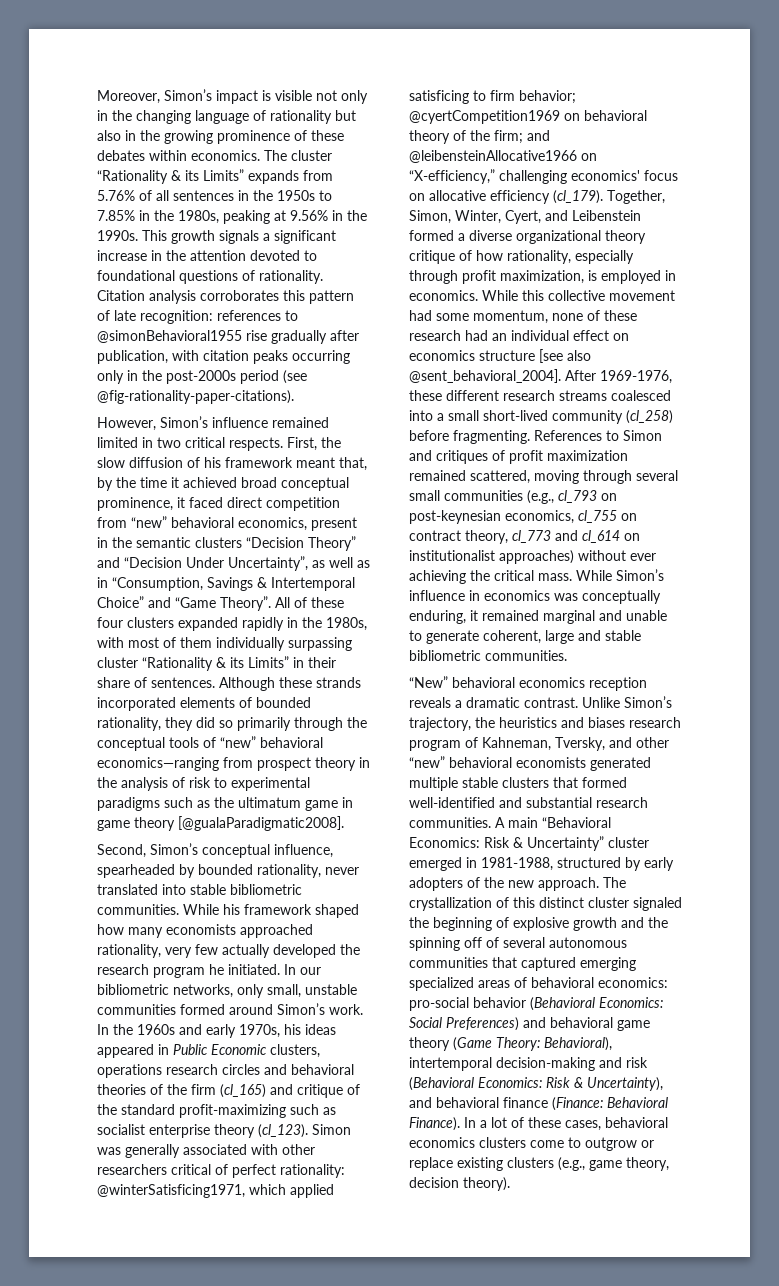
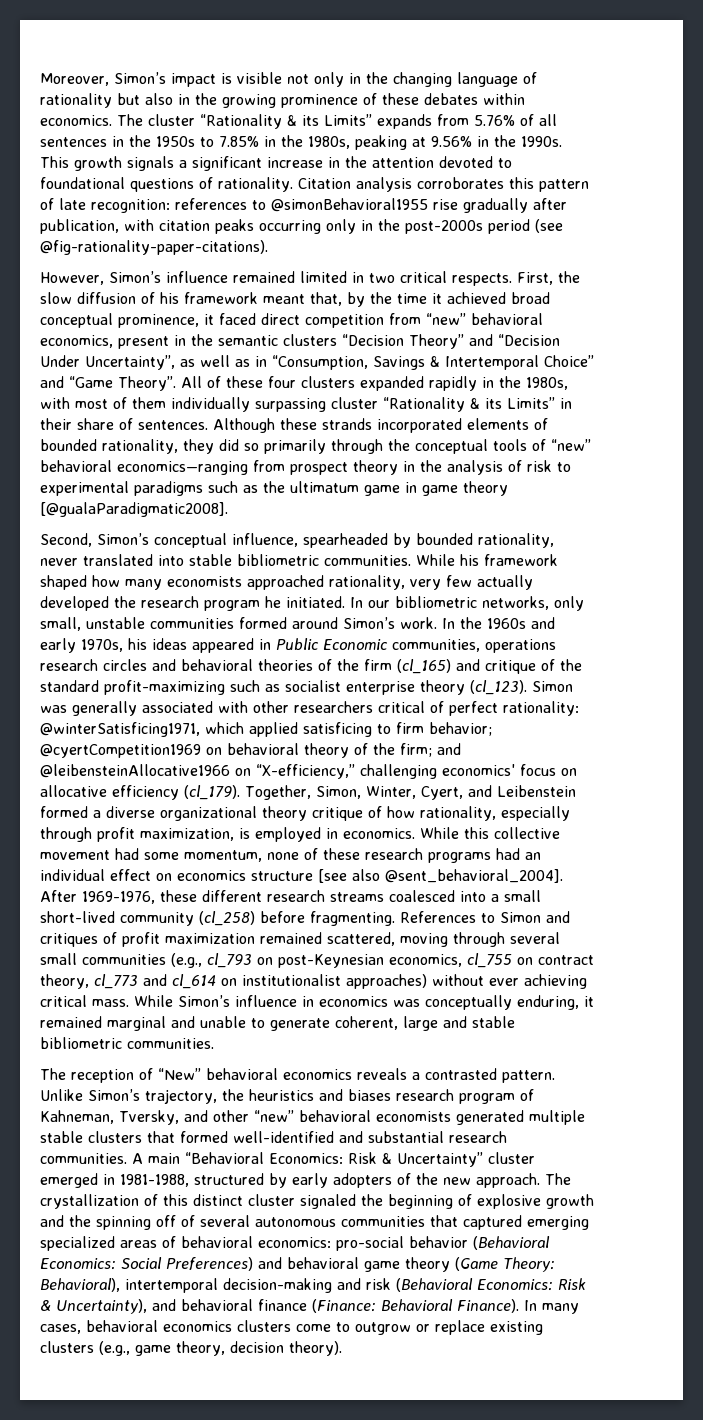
- In the 1960s and early 1970s, his ideas appeared in Public Economic clusters, operations research circles and behavioral theories of the firm (cl_165) and critique of the standard profit-maximizing such as socialist enterprise theory (cl_123).
+ In the 1960s and early 1970s, his ideas appeared in Public Economic communities, operations research circles and behavioral theories of the firm (cl_165) and critique of the standard profit-maximizing such as socialist enterprise theory (cl_123).
- While this collective movement had some momentum, none of these research had an individual effect on economics structure [see also @sent_behavioral_2004].
+ While this collective movement had some momentum, none of these research programs had an individual effect on economics structure [see also @sent_behavioral_2004].
- References to Simon and critiques of profit maximization remained scattered, moving through several small communities (e.g., cl_793 on post-keynesian economics, cl_755 on contract theory, cl_773 and cl_614 on institutionalist approaches) without ever achieving the critical mass.
+ References to Simon and critiques of profit maximization remained scattered, moving through several small communities (e.g., cl_793 on post-Keynesian economics, cl_755 on contract theory, cl_773 and cl_614 on institutionalist approaches) without ever achieving critical mass.
- “New” behavioral economics reception reveals a dramatic contrast.
+ The reception of “New” behavioral economics reveals a contrasted pattern.
- In a lot of these cases, behavioral economics clusters come to outgrow or replace existing clusters (e.g., game theory, decision theory).
+ In many cases, behavioral economics clusters come to outgrow or replace existing clusters (e.g., game theory, decision theory).

